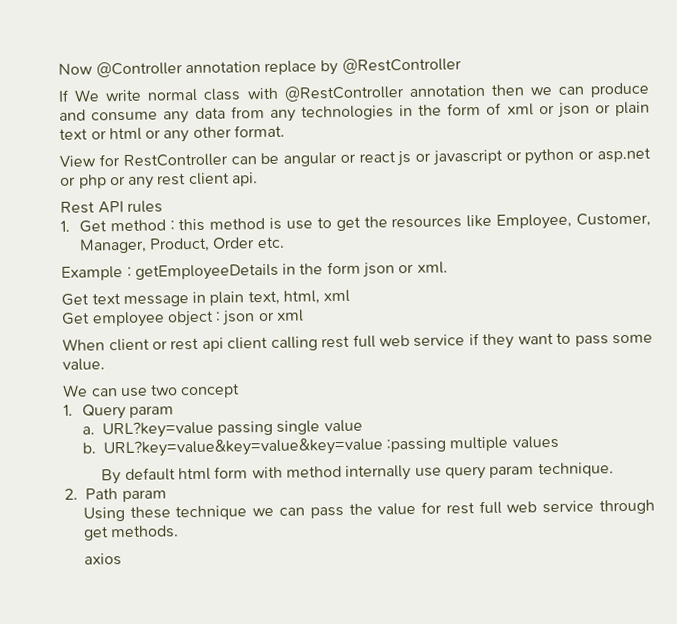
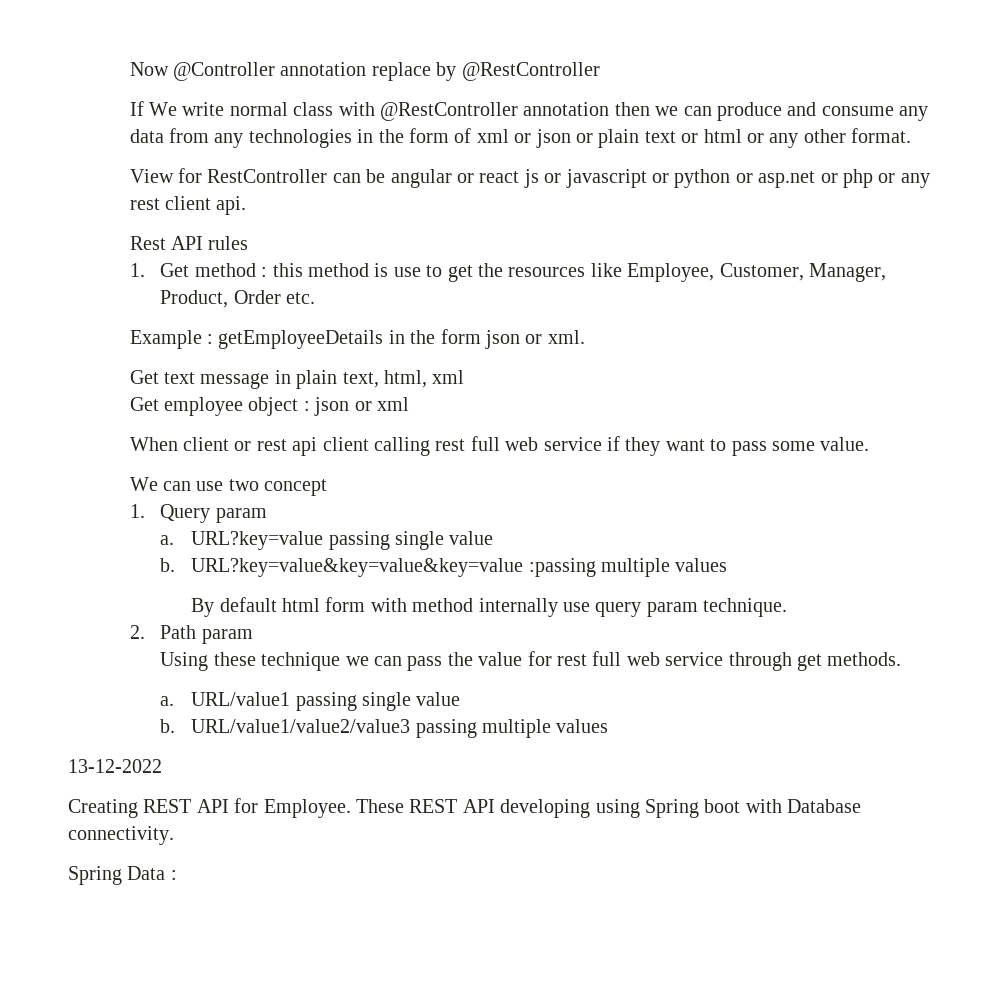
- axios
+ a. URL/value1 passing single value
+ b. URL/value1/value2/value3 passing multiple values
+ 13-12-2022
+ Creating REST API for Employee. These REST API developing using Spring boot with Database connectivity.
+ Spring Data :

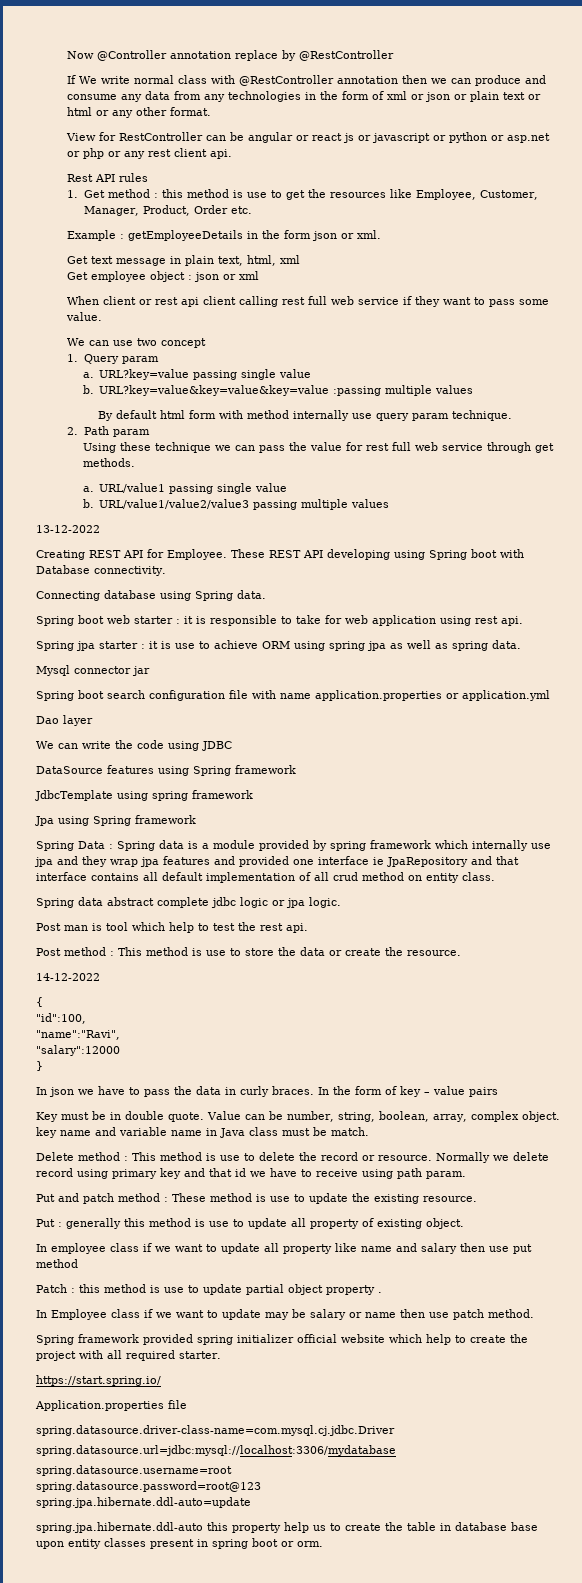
- Spring Data :
+ Connecting database using Spring data.
+ Spring boot web starter : it is responsible to take for web application using rest api.
+ Spring jpa starter : it is use to achieve ORM using spring jpa as well as spring data.
+ Mysql connector jar
+ Spring boot search configuration file with name application.properties or application.yml
+ Dao layer
+ We can write the code using JDBC
+ DataSource features using Spring framework
+ JdbcTemplate using spring framework
+ Jpa using Spring framework
+ Spring Data : Spring data is a module provided by spring framework which internally use jpa and they wrap jpa features and provided one interface ie JpaRepository and that interface contains all default implementation of all crud method on entity class.
+ Spring data abstract complete jdbc logic or jpa logic.
+ Post man is tool which help to test the rest api.
+ Post method : This method is use to store the data or create the resource.
+ 14-12-2022
+ {
+ "id":100,
+ "name":"Ravi",
+ "salary":12000
+ }
+ In json we have to pass the data in curly braces. In the form of key – value pairs
+ Key must be in double quote. Value can be number, string, boolean, array, complex object. key name and variable name in Java class must be match.
+ Delete method : This method is use to delete the record or resource. Normally we delete record using primary key and that id we have to receive using path param.
+ Put and patch method : These method is use to update the existing resource.
+ Put : generally this method is use to update all property of existing object.
+ In employee class if we want to update all property like name and salary then use put method
+ Patch : this method is use to update partial object property .
+ In Employee class if we want to update may be salary or name then use patch method.
+ Spring framework provided spring initializer official website which help to create the project with all required starter.
+ https://start.spring.io/
+ Application.properties file
+ spring.datasource.driver-class-name=com.mysql.cj.jdbc.Driver
+ spring.datasource.url=jdbc:mysql://localhost:3306/mydatabase
+ spring.datasource.username=root
+ spring.datasource.password=root@123
+ spring.jpa.hibernate.ddl-auto=update
+ spring.jpa.hibernate.ddl-auto this property help us to create the table in database base upon entity classes present in spring boot or orm.

